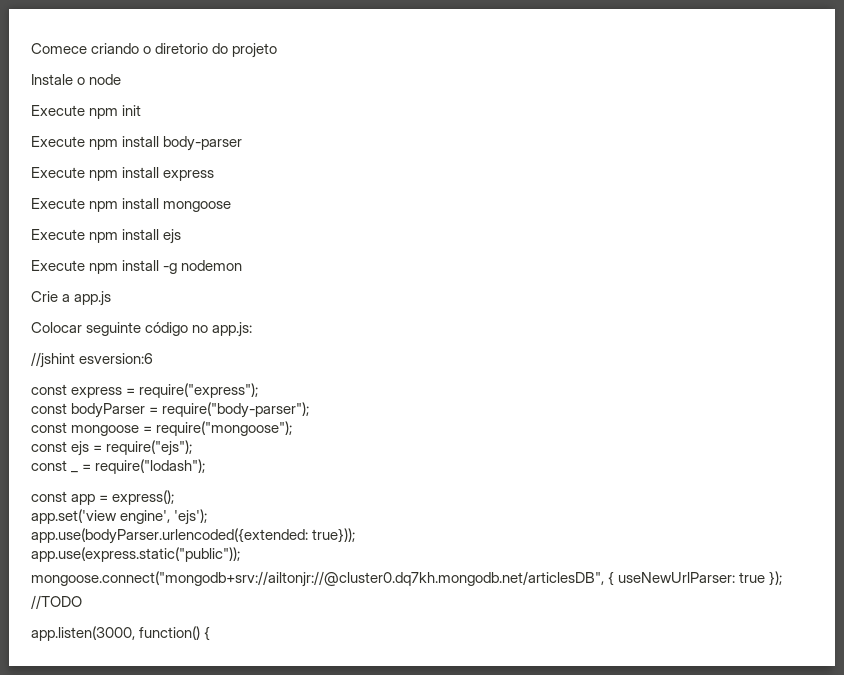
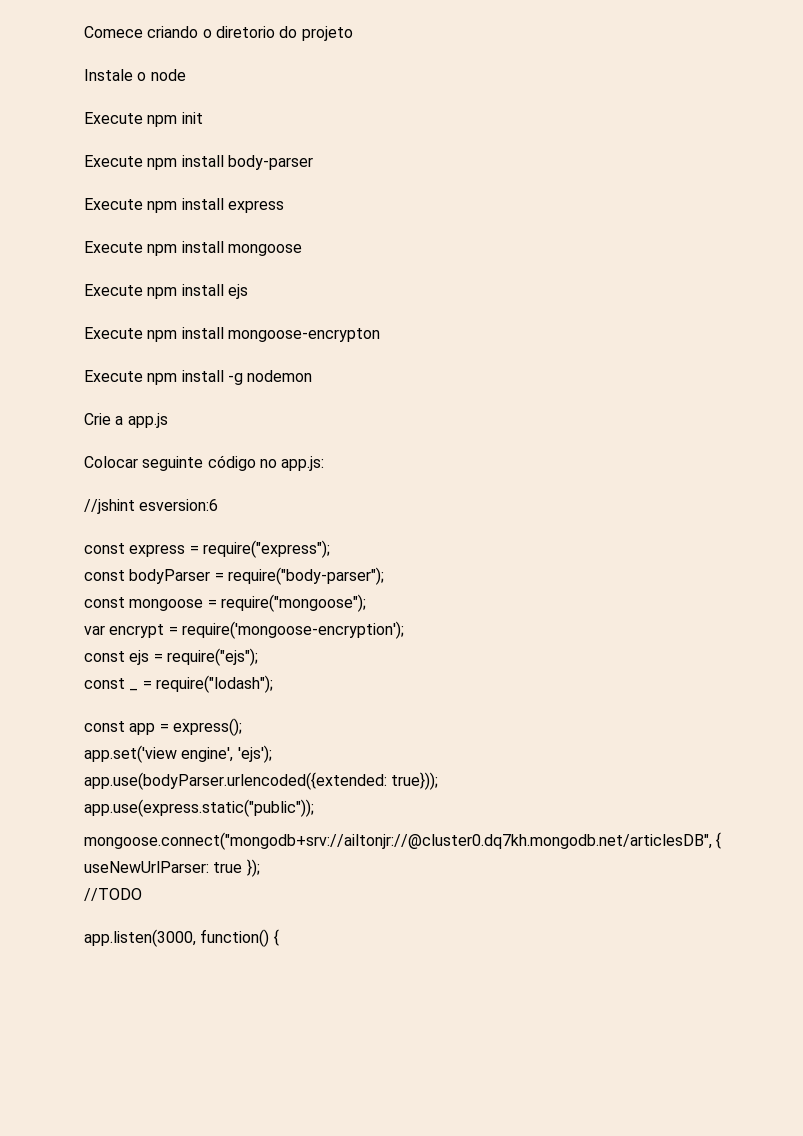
+ Execute npm install mongoose-encrypton
+ var encrypt = require('mongoose-encryption');

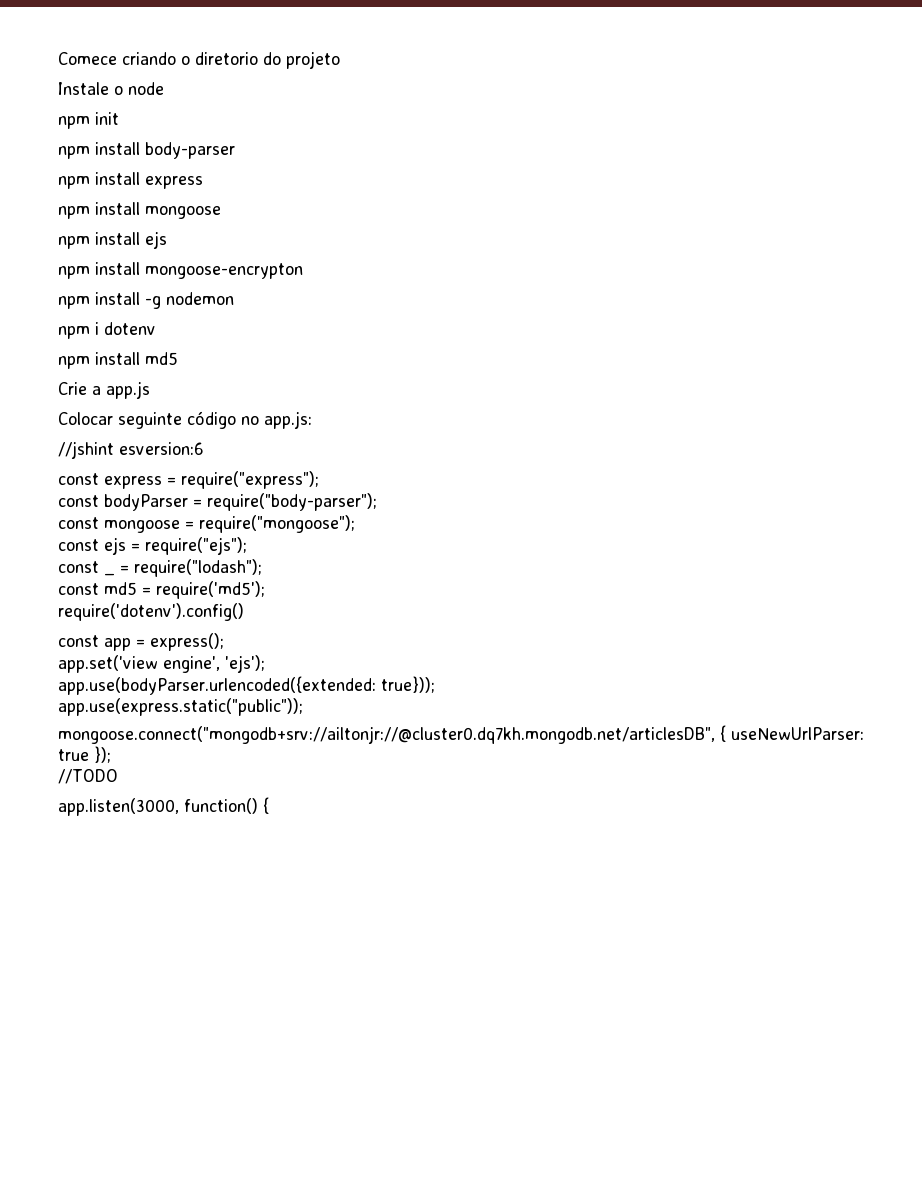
- Execute npm init
+ npm init
- Execute npm install body-parser
+ npm install body-parser
- Execute npm install express
+ npm install express
- Execute npm install mongoose
+ npm install mongoose
- Execute npm install ejs
+ npm install ejs
- Execute npm install mongoose-encrypton
+ npm install mongoose-encrypton
- Execute npm install -g nodemon
+ npm install -g nodemon
+ npm i dotenv
+ npm install md5
- var encrypt = require('mongoose-encryption');
+ const md5 = require('md5');
+ require('dotenv').config()

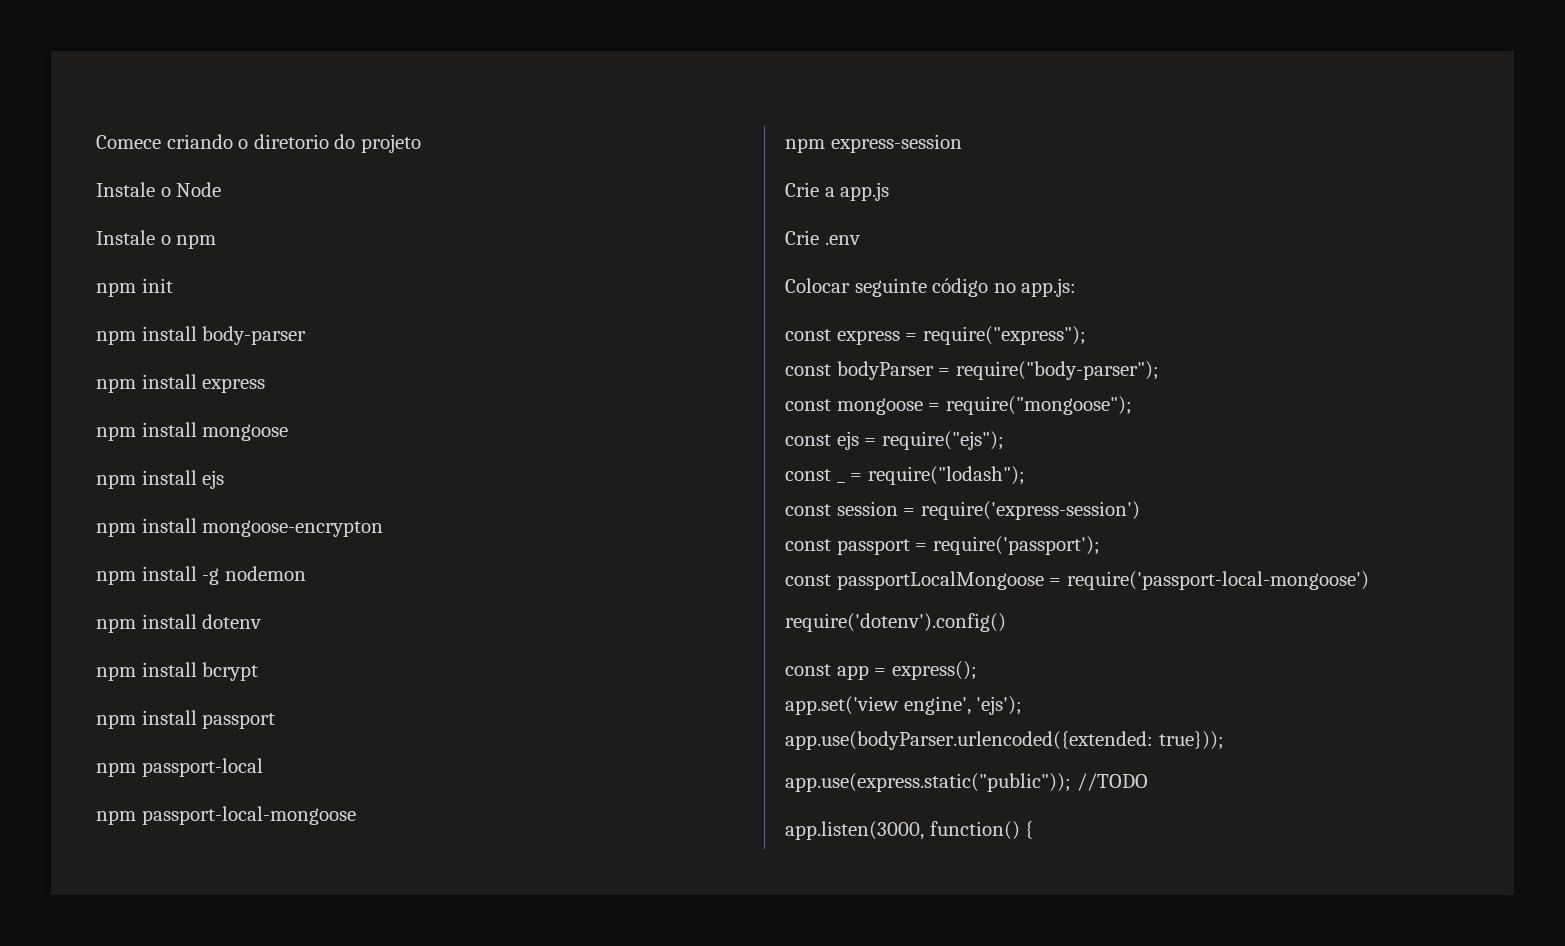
- Instale o node
+ Instale o Node
+ Instale o npm
- npm i dotenv
+ npm install dotenv
- npm install md5
+ npm install bcrypt
+ npm install passport
+ npm passport-local
+ npm passport-local-mongoose
+ npm express-session
+ Crie .env
- //jshint esversion:6
- const md5 = require('md5');
+ const session = require('express-session')
+ const passport = require('passport');
+ const passportLocalMongoose = require('passport-local-mongoose')
- app.use(express.static("public"));
- mongoose.connect("mongodb+srv://ailtonjr://@cluster0.dq7kh.mongodb.net/articlesDB", { useNewUrlParser: true });
- //TODO
+ app.use(express.static("public")); //TODO

